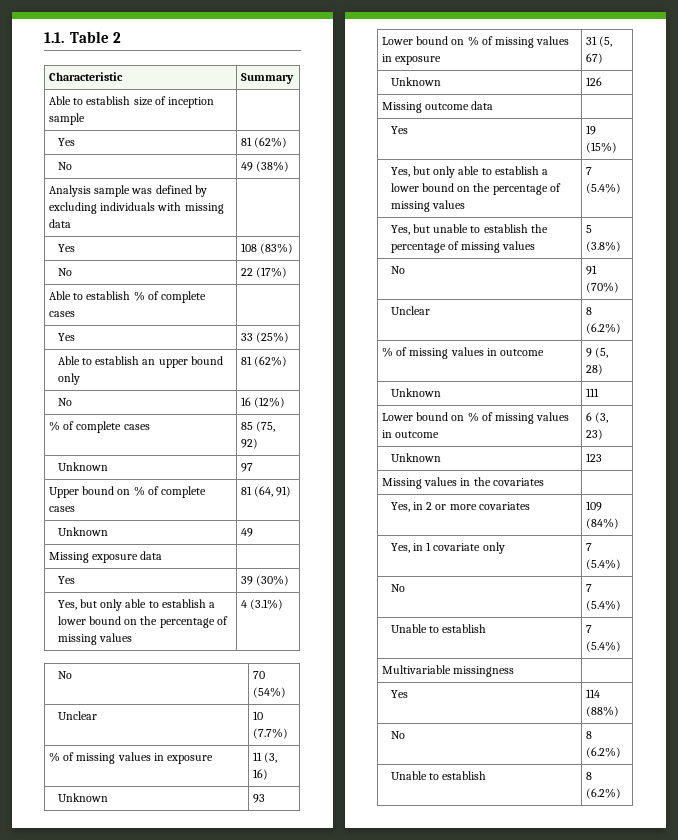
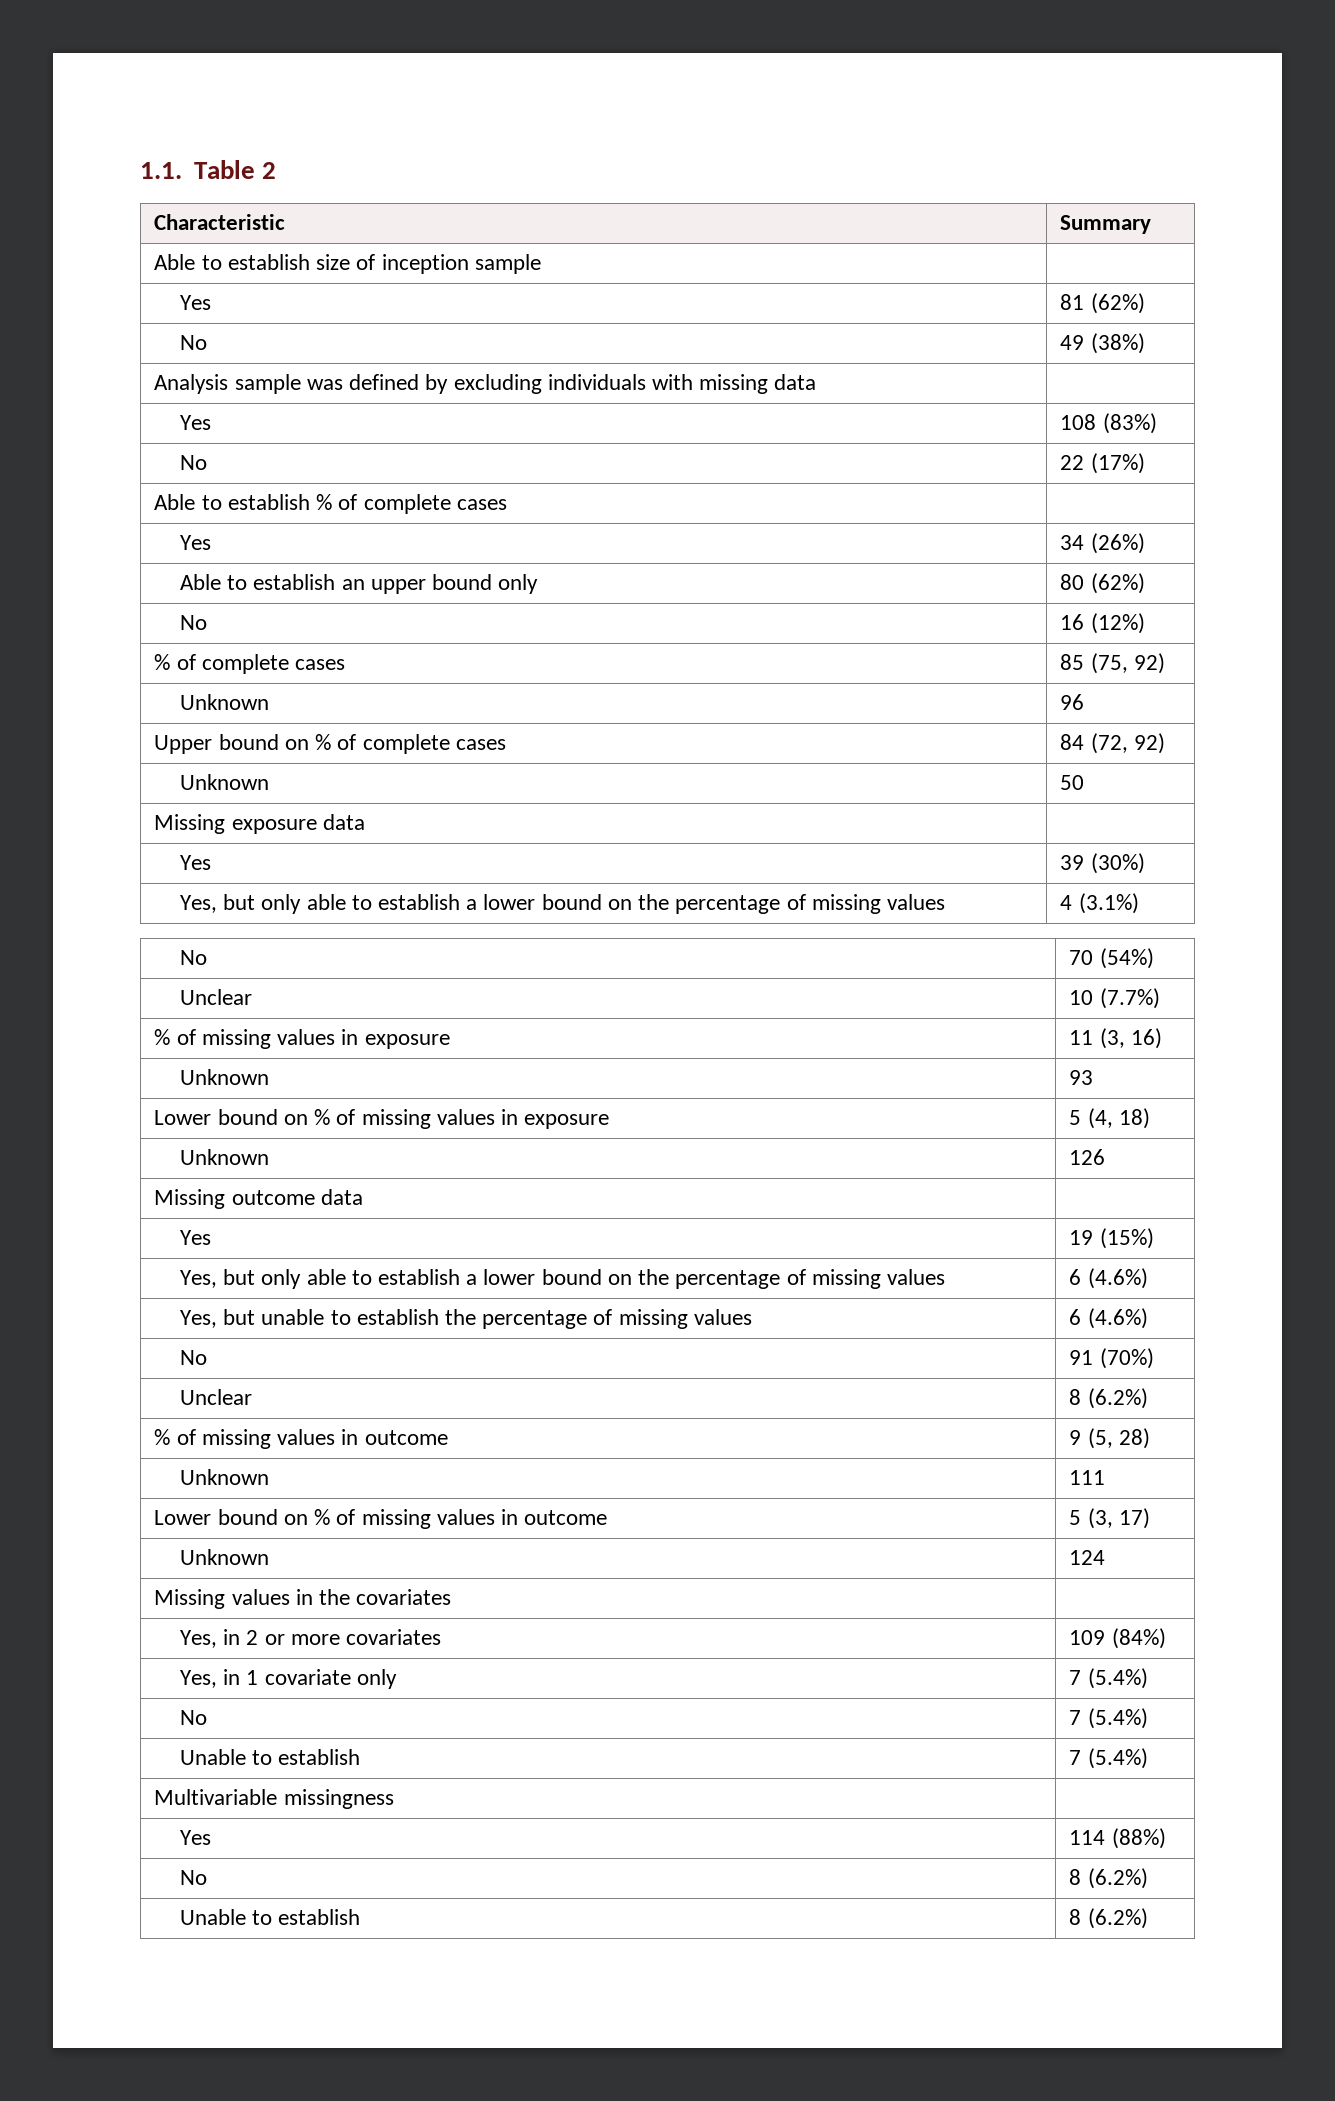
- Yes | 33 (25%)
+ Yes | 34 (26%)
- Able to establish an upper bound only | 81 (62%)
+ Able to establish an upper bound only | 80 (62%)
- Unknown | 97
+ Unknown | 96
- Upper bound on % of complete cases | 81 (64, 91)
- Unknown | 49
+ Upper bound on % of complete cases | 84 (72, 92)
+ Unknown | 50
- Lower bound on % of missing values in exposure | 31 (5, 67)
+ Lower bound on % of missing values in exposure | 5 (4, 18)
- Yes, but only able to establish a lower bound on the percentage of missing values | 7 (5.4%)
+ Yes, but only able to establish a lower bound on the percentage of missing values | 6 (4.6%)
- Yes, but unable to establish the percentage of missing values | 5 (3.8%)
+ Yes, but unable to establish the percentage of missing values | 6 (4.6%)
- Lower bound on % of missing values in outcome | 6 (3, 23)
- Unknown | 123
+ Lower bound on % of missing values in outcome | 5 (3, 17)
+ Unknown | 124

